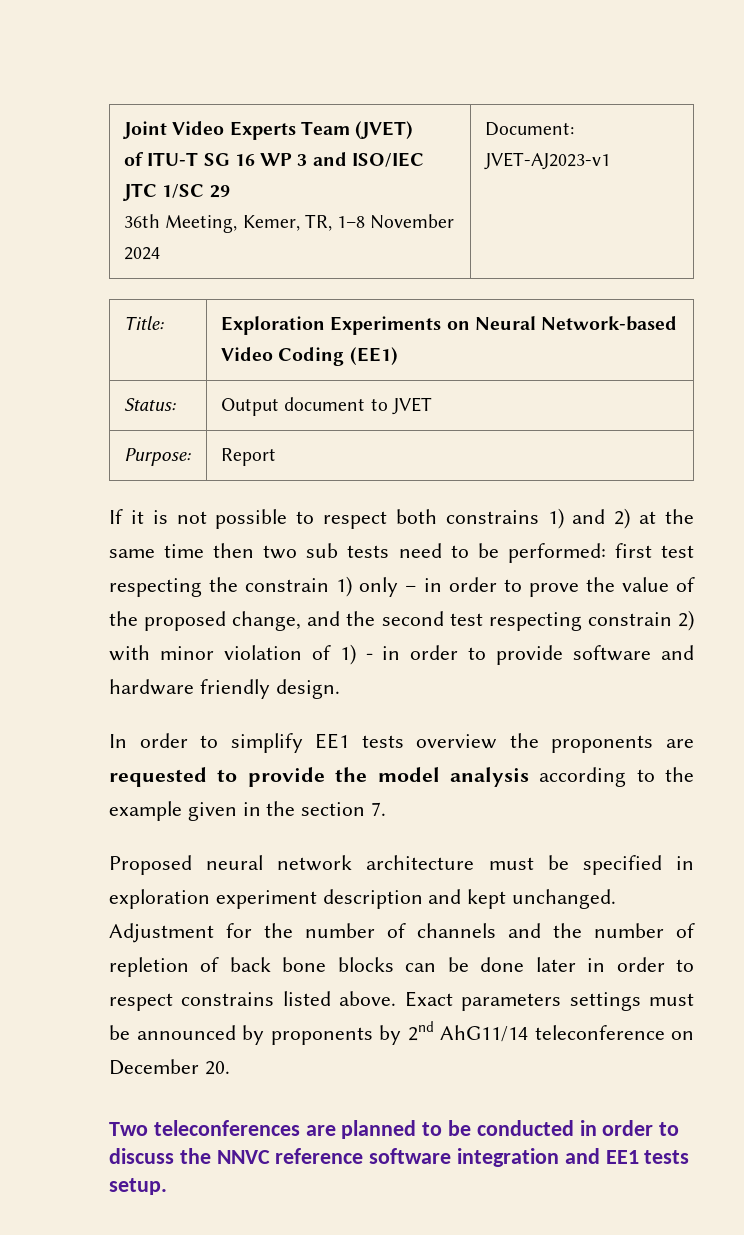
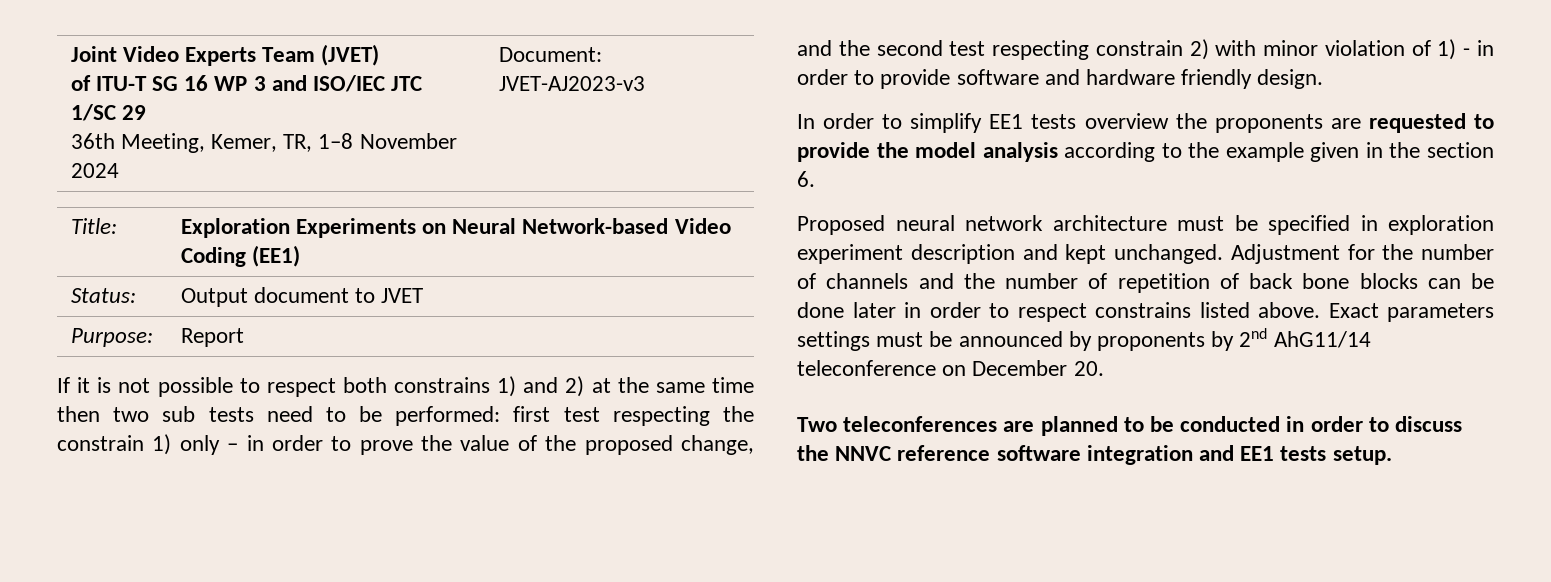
  Joint Video Experts Team (JVET)
  of ITU-T SG 16 WP 3 and ISO/IEC JTC 1/SC 29
- 36th Meeting, Kemer, TR, 1–8 November 2024 | Document: JVET-AJ2023-v1
+ 36th Meeting, Kemer, TR, 1–8 November 2024 | Document: JVET-AJ2023-v3
- In order to simplify EE1 tests overview the proponents are requested to provide the model analysis according to the example given in the section 7.
+ In order to simplify EE1 tests overview the proponents are requested to provide the model analysis according to the example given in the section 6.
- Adjustment for the number of channels and the number of repletion of back bone blocks can be done later in order to respect constrains listed above.
+ Adjustment for the number of channels and the number of repetition of back bone blocks can be done later in order to respect constrains listed above.

